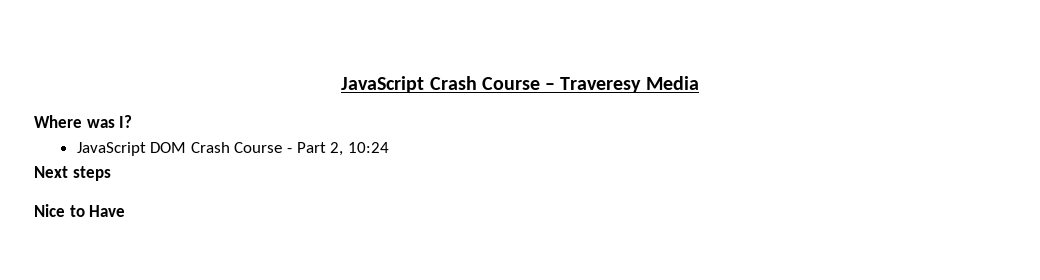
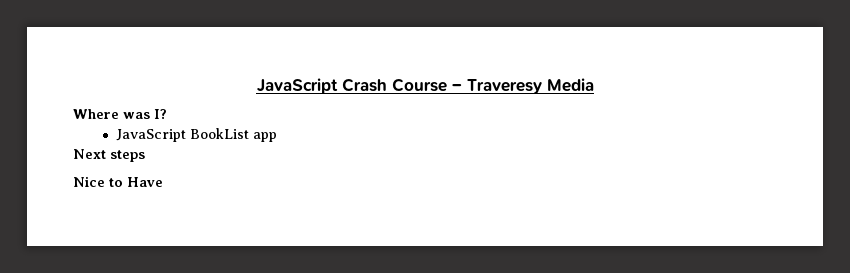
- JavaScript DOM Crash Course - Part 2, 10:24
+ JavaScript BookList app

